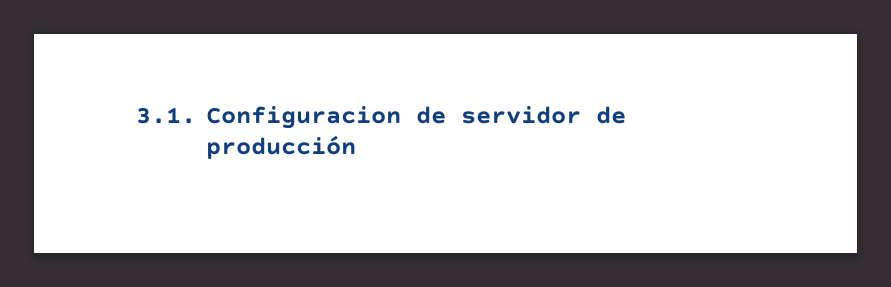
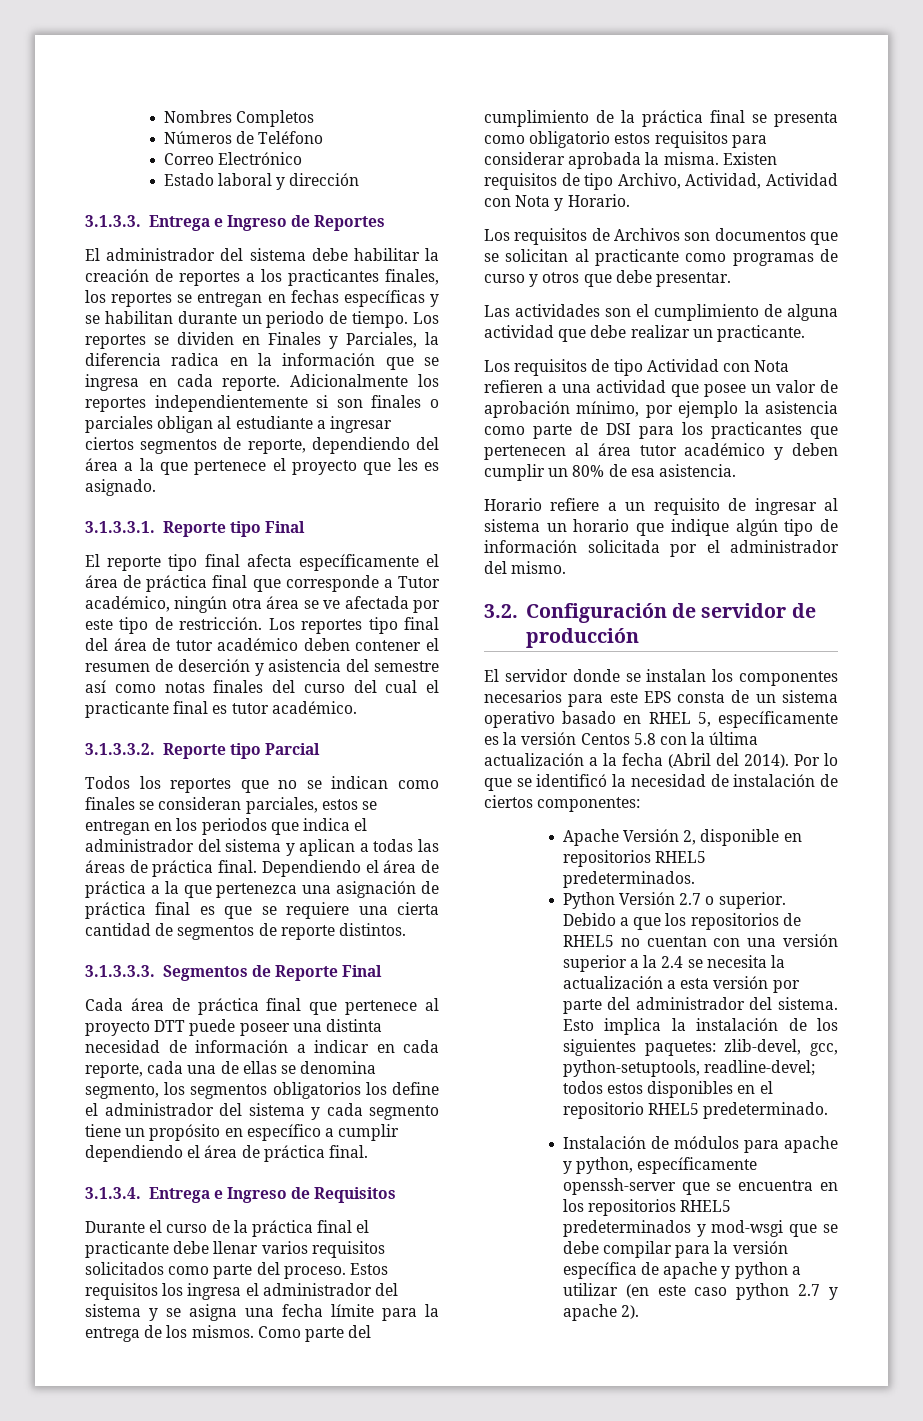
- 3.1. Configuracion de servidor de producción
+ Nombres Completos
+ Números de Teléfono
+ Correo Electrónico
+ Estado laboral y dirección
+ 3.1.3.3. Entrega e Ingreso de Reportes
+ El administrador del sistema debe habilitar la creación de reportes a los practicantes finales, los reportes se entregan en fechas específicas y se habilitan durante un periodo de tiempo. Los reportes se dividen en Finales y Parciales, la diferencia radica en la información que se ingresa en cada reporte. Adicionalmente los reportes independientemente si son finales o parciales obligan al estudiante a ingresar ciertos segmentos de reporte, dependiendo del área a la que pertenece el proyecto que les es asignado.
+ 3.1.3.3.1. Reporte tipo Final
+ El reporte tipo final afecta específicamente el área de práctica final que corresponde a Tutor académico, ningún otra área se ve afectada por este tipo de restricción. Los reportes tipo final del área de tutor académico deben contener el resumen de deserción y asistencia del semestre así como notas finales del curso del cual el practicante final es tutor académico.
+ 3.1.3.3.2. Reporte tipo Parcial
+ Todos los reportes que no se indican como finales se consideran parciales, estos se entregan en los periodos que indica el administrador del sistema y aplican a todas las áreas de práctica final. Dependiendo el área de práctica a la que pertenezca una asignación de práctica final es que se requiere una cierta cantidad de segmentos de reporte distintos.
+ 3.1.3.3.3. Segmentos de Reporte Final
+ Cada área de práctica final que pertenece al proyecto DTT puede poseer una distinta necesidad de información a indicar en cada reporte, cada una de ellas se denomina segmento, los segmentos obligatorios los define el administrador del sistema y cada segmento tiene un propósito en específico a cumplir dependiendo el área de práctica final.
+ 3.1.3.4. Entrega e Ingreso de Requisitos
+ Durante el curso de la práctica final el practicante debe llenar varios requisitos solicitados como parte del proceso. Estos requisitos los ingresa el administrador del sistema y se asigna una fecha límite para la entrega de los mismos. Como parte del cumplimiento de la práctica final se presenta como obligatorio estos requisitos para considerar aprobada la misma. Existen requisitos de tipo Archivo, Actividad, Actividad con Nota y Horario.
+ Los requisitos de Archivos son documentos que se solicitan al practicante como programas de curso y otros que debe presentar.
+ Las actividades son el cumplimiento de alguna actividad que debe realizar un practicante.
+ Los requisitos de tipo Actividad con Nota refieren a una actividad que posee un valor de aprobación mínimo, por ejemplo la asistencia como parte de DSI para los practicantes que pertenecen al área tutor académico y deben cumplir un 80% de esa asistencia.
+ Horario refiere a un requisito de ingresar al sistema un horario que indique algún tipo de información solicitada por el administrador del mismo.
+ 3.2. Configuración de servidor de producción
+ El servidor donde se instalan los componentes necesarios para este EPS consta de un sistema operativo basado en RHEL 5, específicamente es la versión Centos 5.8 con la última actualización a la fecha (Abril del 2014). Por lo que se identificó la necesidad de instalación de ciertos componentes:
+ Apache Versión 2, disponible en repositorios RHEL5 predeterminados.
+ Python Versión 2.7 o superior. Debido a que los repositorios de RHEL5 no cuentan con una versión superior a la 2.4 se necesita la actualización a esta versión por parte del administrador del sistema. Esto implica la instalación de los siguientes paquetes: zlib-devel, gcc, python-setuptools, readline-devel; todos estos disponibles en el repositorio RHEL5 predeterminado.
+ Instalación de módulos para apache y python, específicamente openssh-server que se encuentra en los repositorios RHEL5 predeterminados y mod-wsgi que se debe compilar para la versión específica de apache y python a utilizar (en este caso python 2.7 y apache 2).

